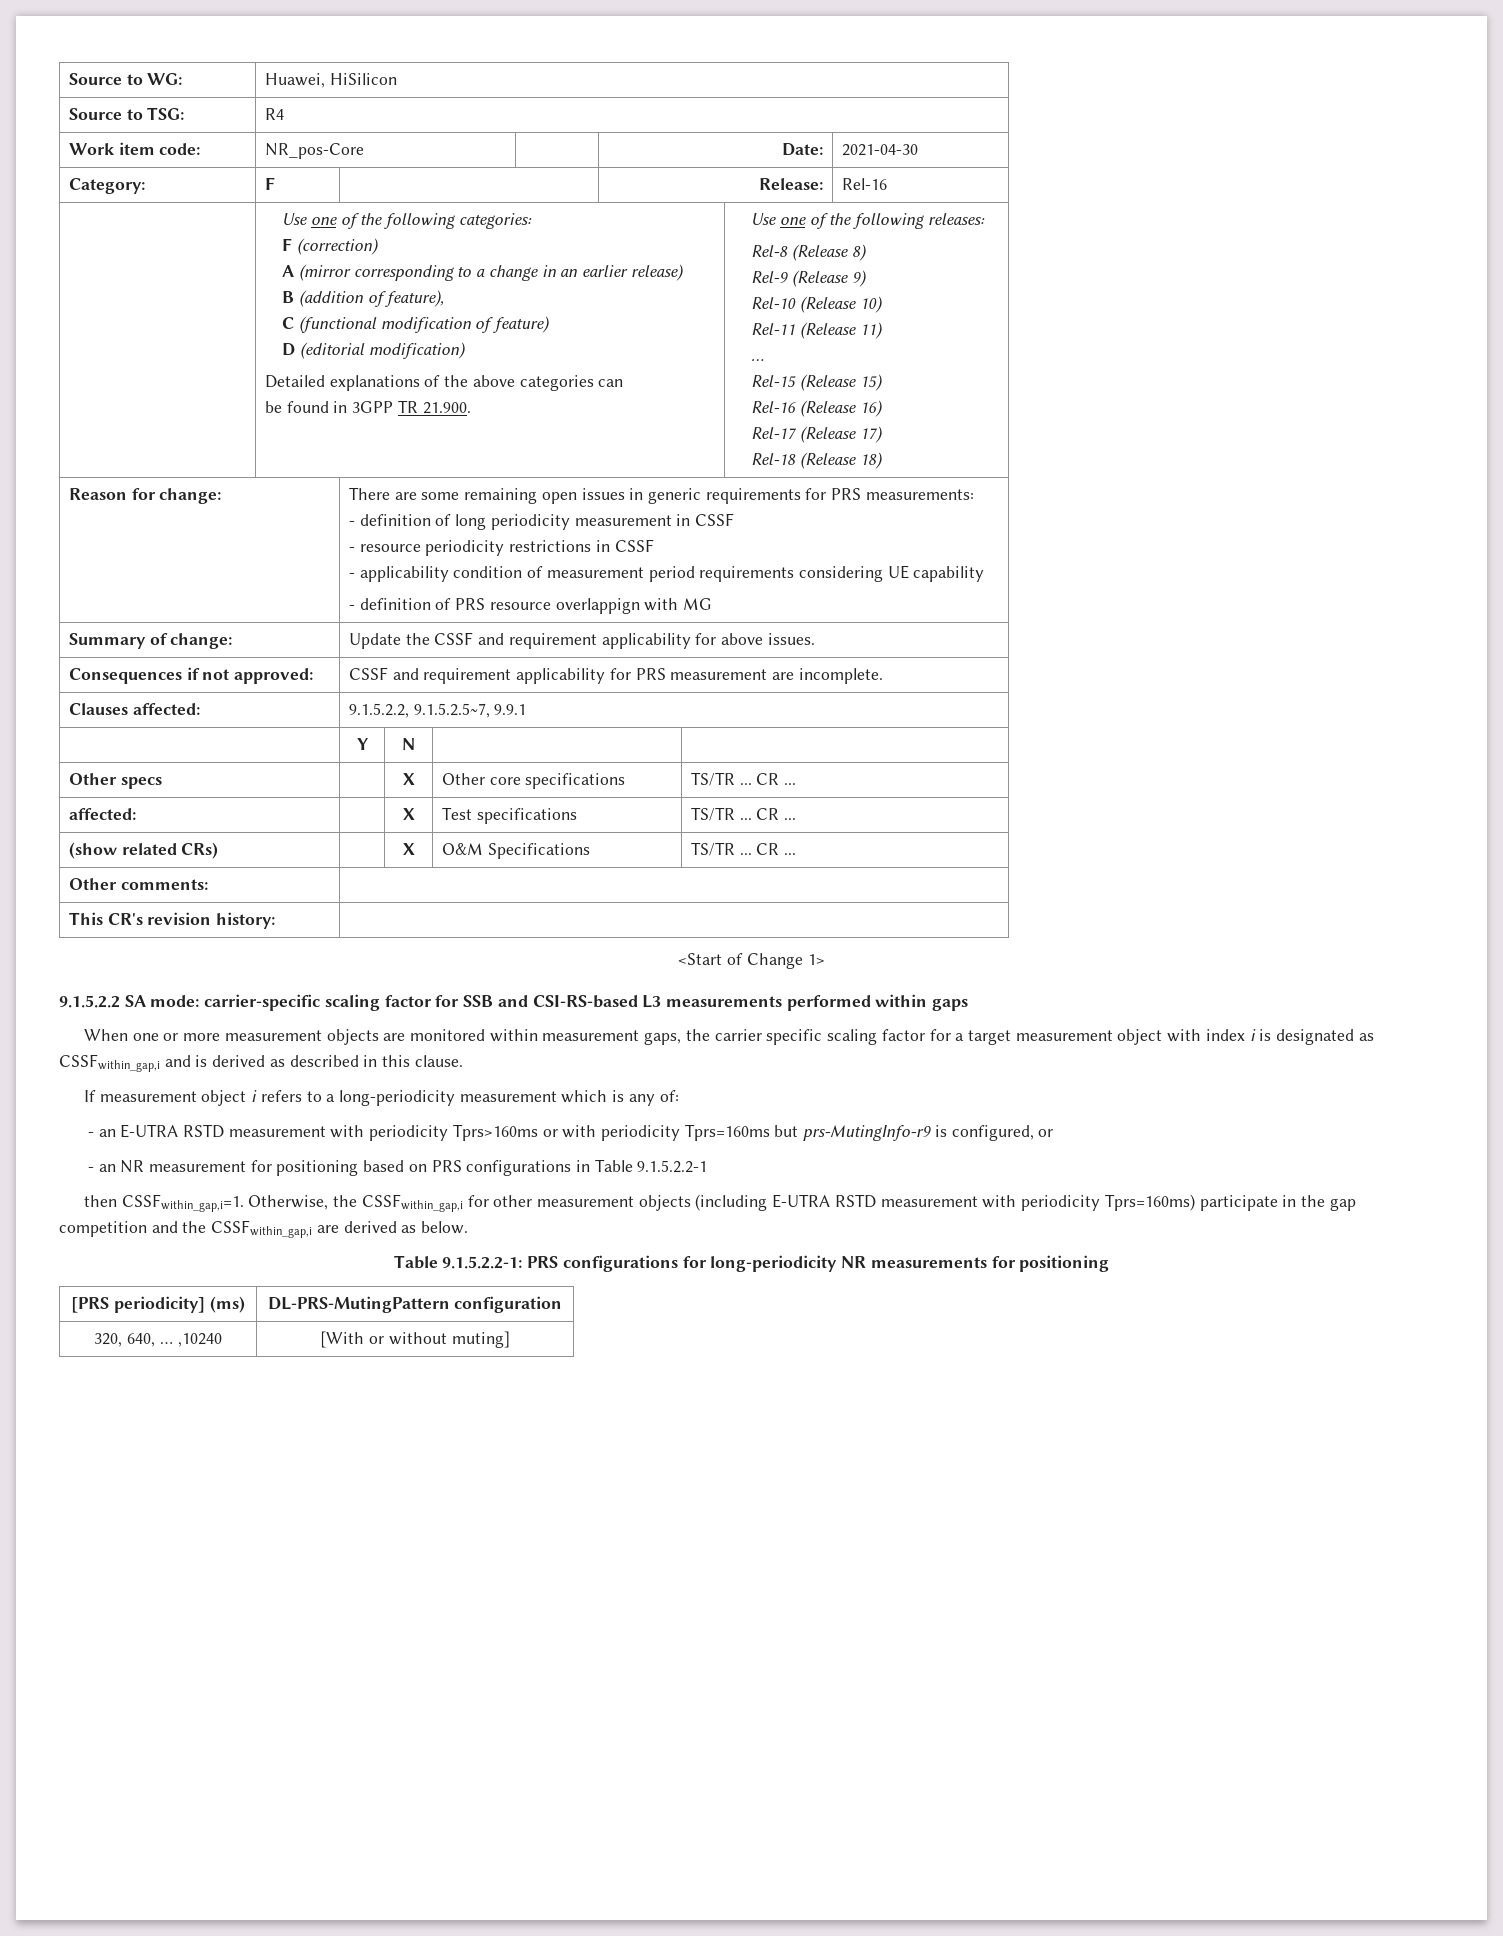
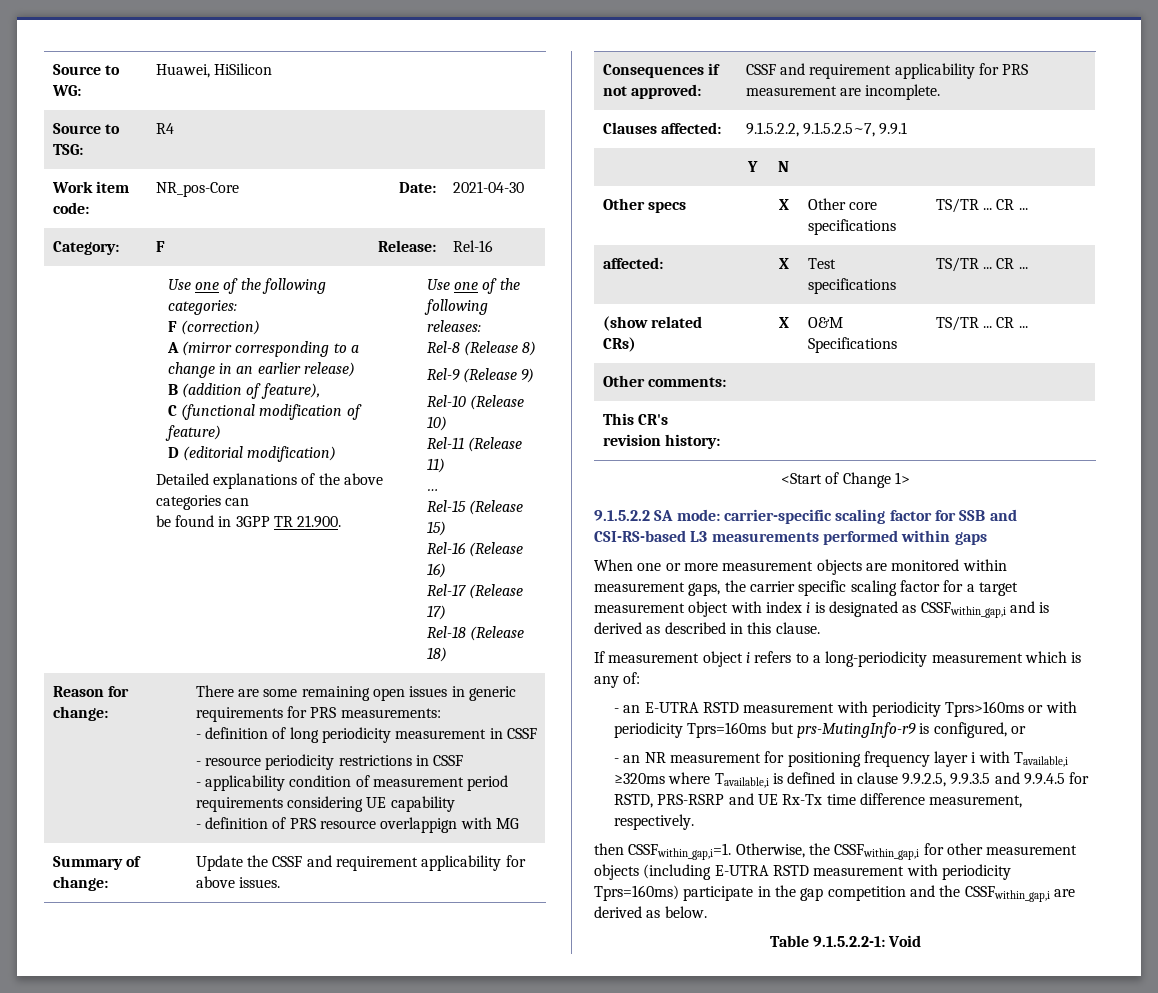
- - an NR measurement for positioning based on PRS configurations in Table 9.1.5.2.2-1
+ - an NR measurement for positioning frequency layer i with Tavailable,i ≥320ms where Tavailable,i is defined in clause 9.9.2.5, 9.9.3.5 and 9.9.4.5 for RSTD, PRS-RSRP and UE Rx-Tx time difference measurement, respectively.
- Table 9.1.5.2.2-1: PRS configurations for long-periodicity NR measurements for positioning
- [PRS periodicity] (ms) | DL-PRS-MutingPattern configuration
- 320, 640, … ,10240 | [With or without muting]
+ Table 9.1.5.2.2-1: Void

